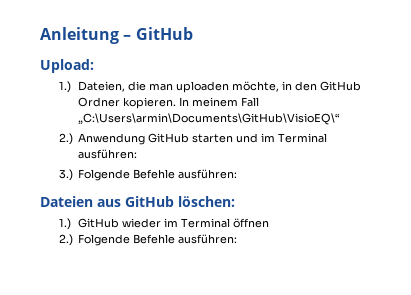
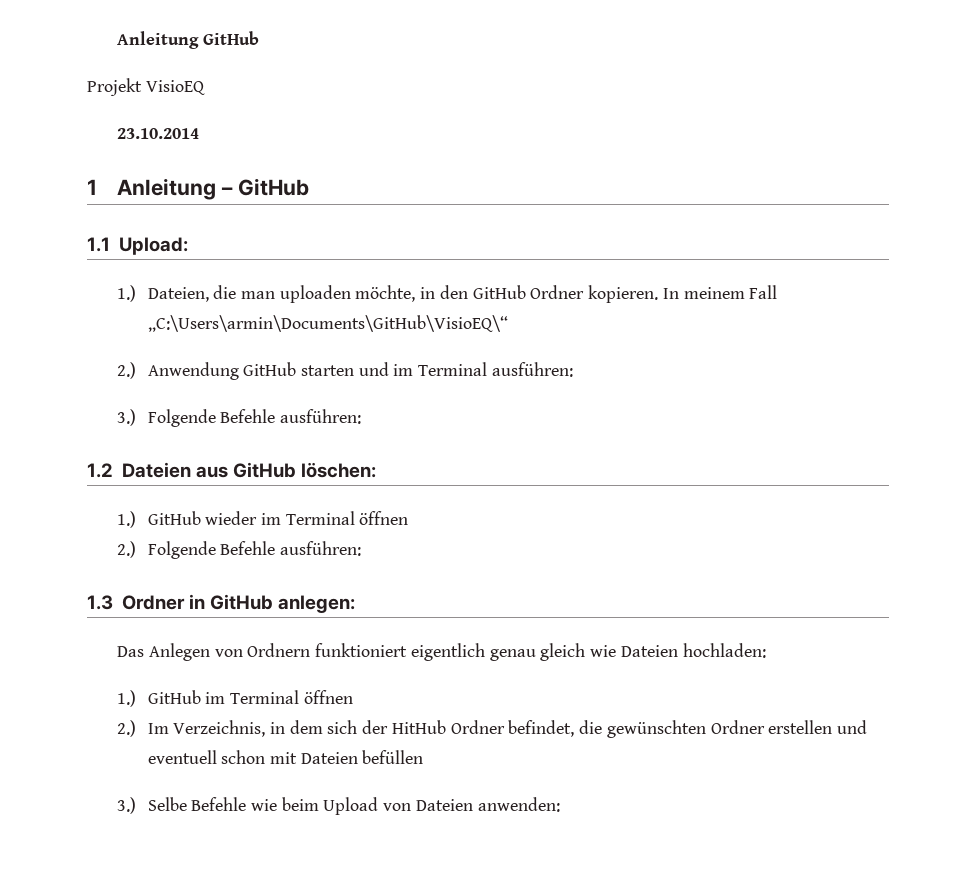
- Anleitung – GitHub
+ Anleitung GitHub
+ Projekt VisioEQ
+ 23.10.2014
+ 1 Anleitung – GitHub
- Upload:
+ 1.1 Upload:
- Dateien aus GitHub löschen:
+ 1.2 Dateien aus GitHub löschen:
+ 1.3 Ordner in GitHub anlegen:
+ Das Anlegen von Ordnern funktioniert eigentlich genau gleich wie Dateien hochladen:
+ 1.) GitHub im Terminal öffnen
+ 2.) Im Verzeichnis, in dem sich der HitHub Ordner befindet, die gewünschten Ordner erstellen und eventuell schon mit Dateien befüllen
+ 3.) Selbe Befehle wie beim Upload von Dateien anwenden:

